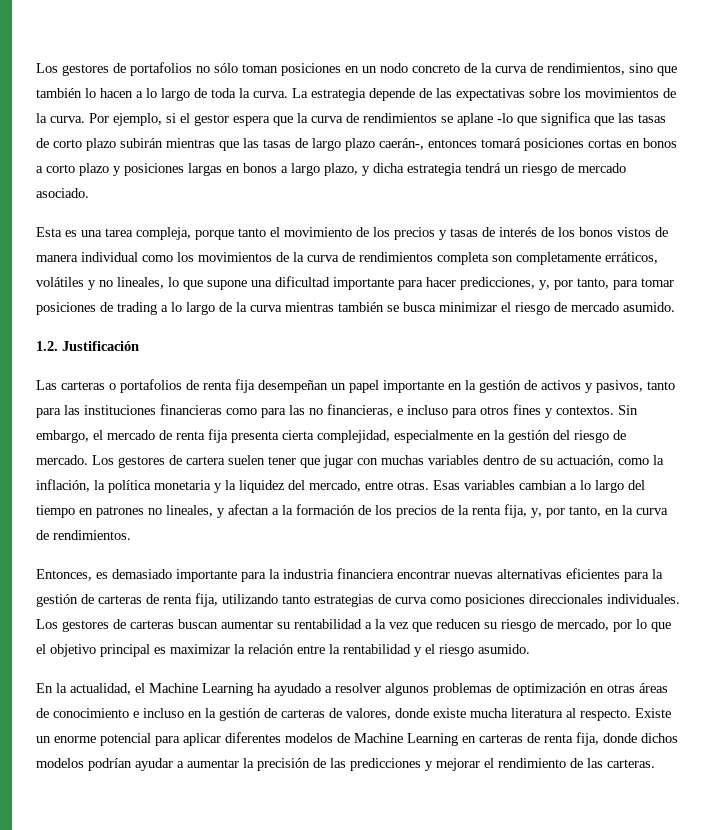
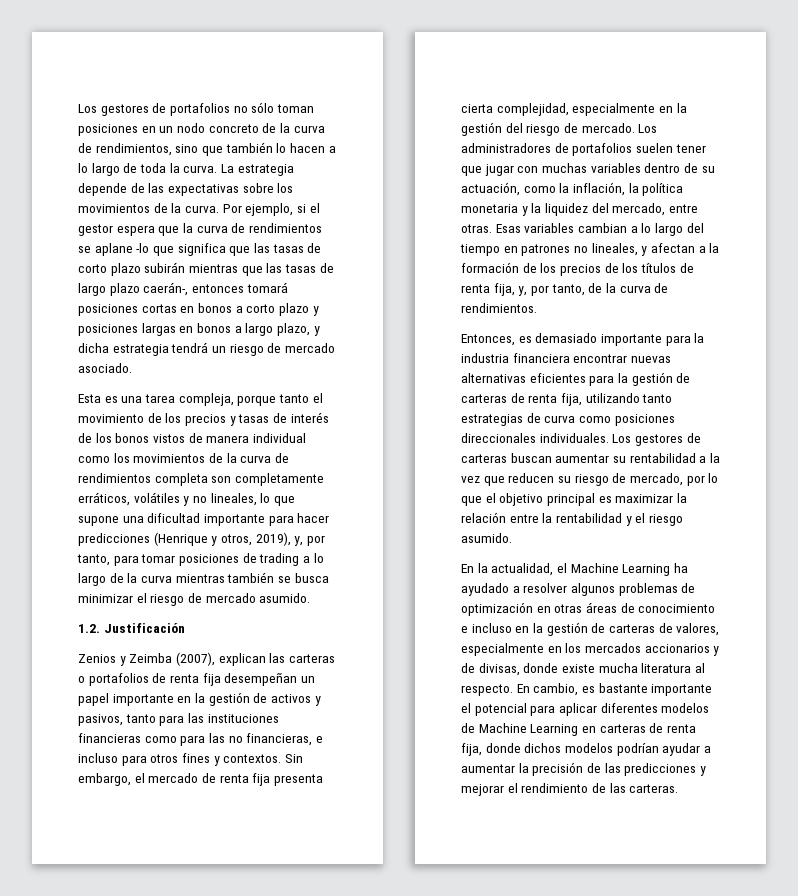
- Esta es una tarea compleja, porque tanto el movimiento de los precios y tasas de interés de los bonos vistos de manera individual como los movimientos de la curva de rendimientos completa son completamente erráticos, volátiles y no lineales, lo que supone una dificultad importante para hacer predicciones, y, por tanto, para tomar posiciones de trading a lo largo de la curva mientras también se busca minimizar el riesgo de mercado asumido.
+ Esta es una tarea compleja, porque tanto el movimiento de los precios y tasas de interés de los bonos vistos de manera individual como los movimientos de la curva de rendimientos completa son completamente erráticos, volátiles y no lineales, lo que supone una dificultad importante para hacer predicciones (Henrique y otros, 2019), y, por tanto, para tomar posiciones de trading a lo largo de la curva mientras también se busca minimizar el riesgo de mercado asumido.
- Las carteras o portafolios de renta fija desempeñan un papel importante en la gestión de activos y pasivos, tanto para las instituciones financieras como para las no financieras, e incluso para otros fines y contextos.
+ Zenios y Zeimba (2007), explican las carteras o portafolios de renta fija desempeñan un papel importante en la gestión de activos y pasivos, tanto para las instituciones financieras como para las no financieras, e incluso para otros fines y contextos.
- Los gestores de cartera suelen tener que jugar con muchas variables dentro de su actuación, como la inflación, la política monetaria y la liquidez del mercado, entre otras.
+ Los administradores de portafolios suelen tener que jugar con muchas variables dentro de su actuación, como la inflación, la política monetaria y la liquidez del mercado, entre otras.
- Esas variables cambian a lo largo del tiempo en patrones no lineales, y afectan a la formación de los precios de la renta fija, y, por tanto, en la curva de rendimientos.
+ Esas variables cambian a lo largo del tiempo en patrones no lineales, y afectan a la formación de los precios de los títulos de renta fija, y, por tanto, de la curva de rendimientos.
- En la actualidad, el Machine Learning ha ayudado a resolver algunos problemas de optimización en otras áreas de conocimiento e incluso en la gestión de carteras de valores, donde existe mucha literatura al respecto.
+ En la actualidad, el Machine Learning ha ayudado a resolver algunos problemas de optimización en otras áreas de conocimiento e incluso en la gestión de carteras de valores, especialmente en los mercados accionarios y de divisas, donde existe mucha literatura al respecto.
- Existe un enorme potencial para aplicar diferentes modelos de Machine Learning en carteras de renta fija, donde dichos modelos podrían ayudar a aumentar la precisión de las predicciones y mejorar el rendimiento de las carteras.
+ En cambio, es bastante importante el potencial para aplicar diferentes modelos de Machine Learning en carteras de renta fija, donde dichos modelos podrían ayudar a aumentar la precisión de las predicciones y mejorar el rendimiento de las carteras.

